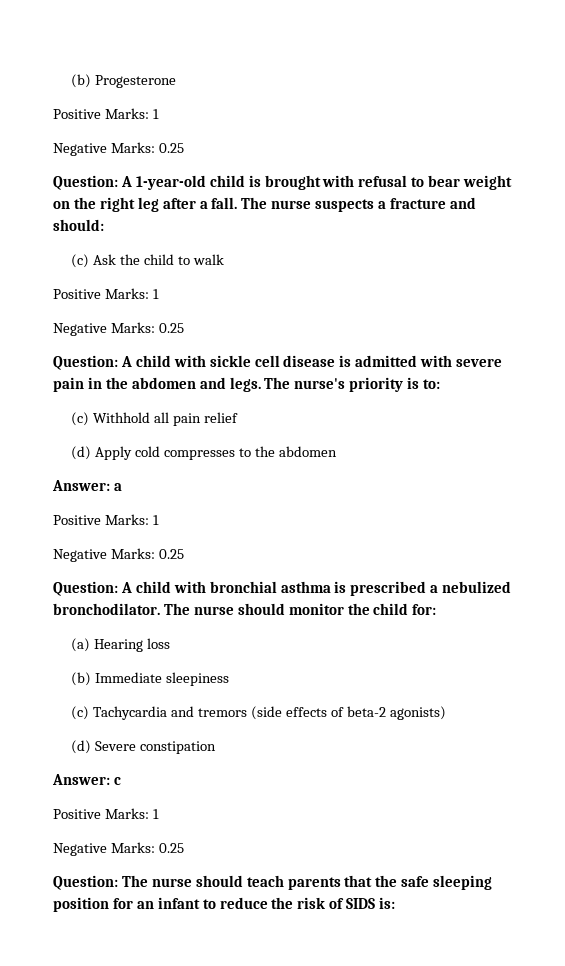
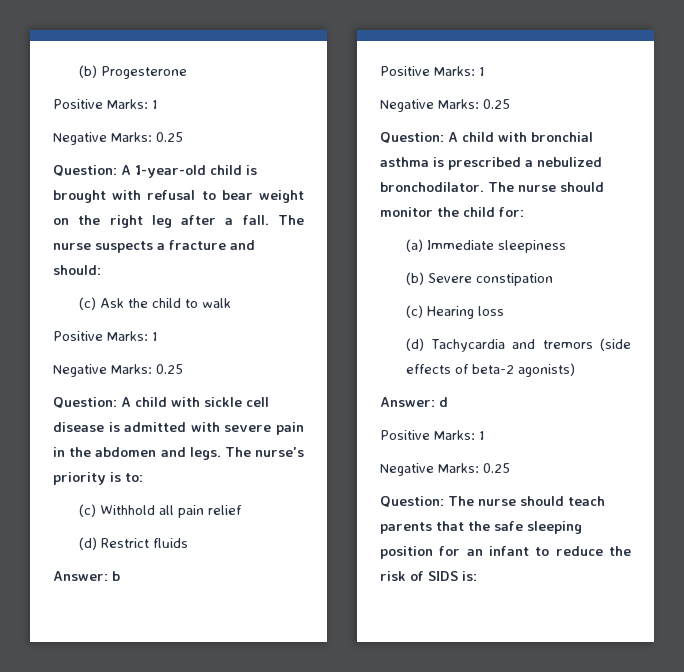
- (d) Apply cold compresses to the abdomen
- Answer: a
+ (d) Restrict fluids
+ Answer: b
- (a) Hearing loss
- (b) Immediate sleepiness
- (c) Tachycardia and tremors (side effects of beta-2 agonists)
+ (a) Immediate sleepiness
+ (b) Severe constipation
+ (c) Hearing loss
+ (d) Tachycardia and tremors (side effects of beta-2 agonists)
- (d) Severe constipation
- Answer: c
+ Answer: d

